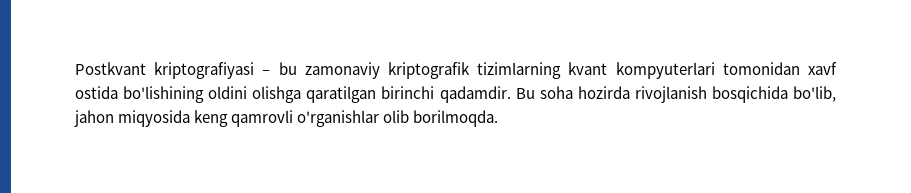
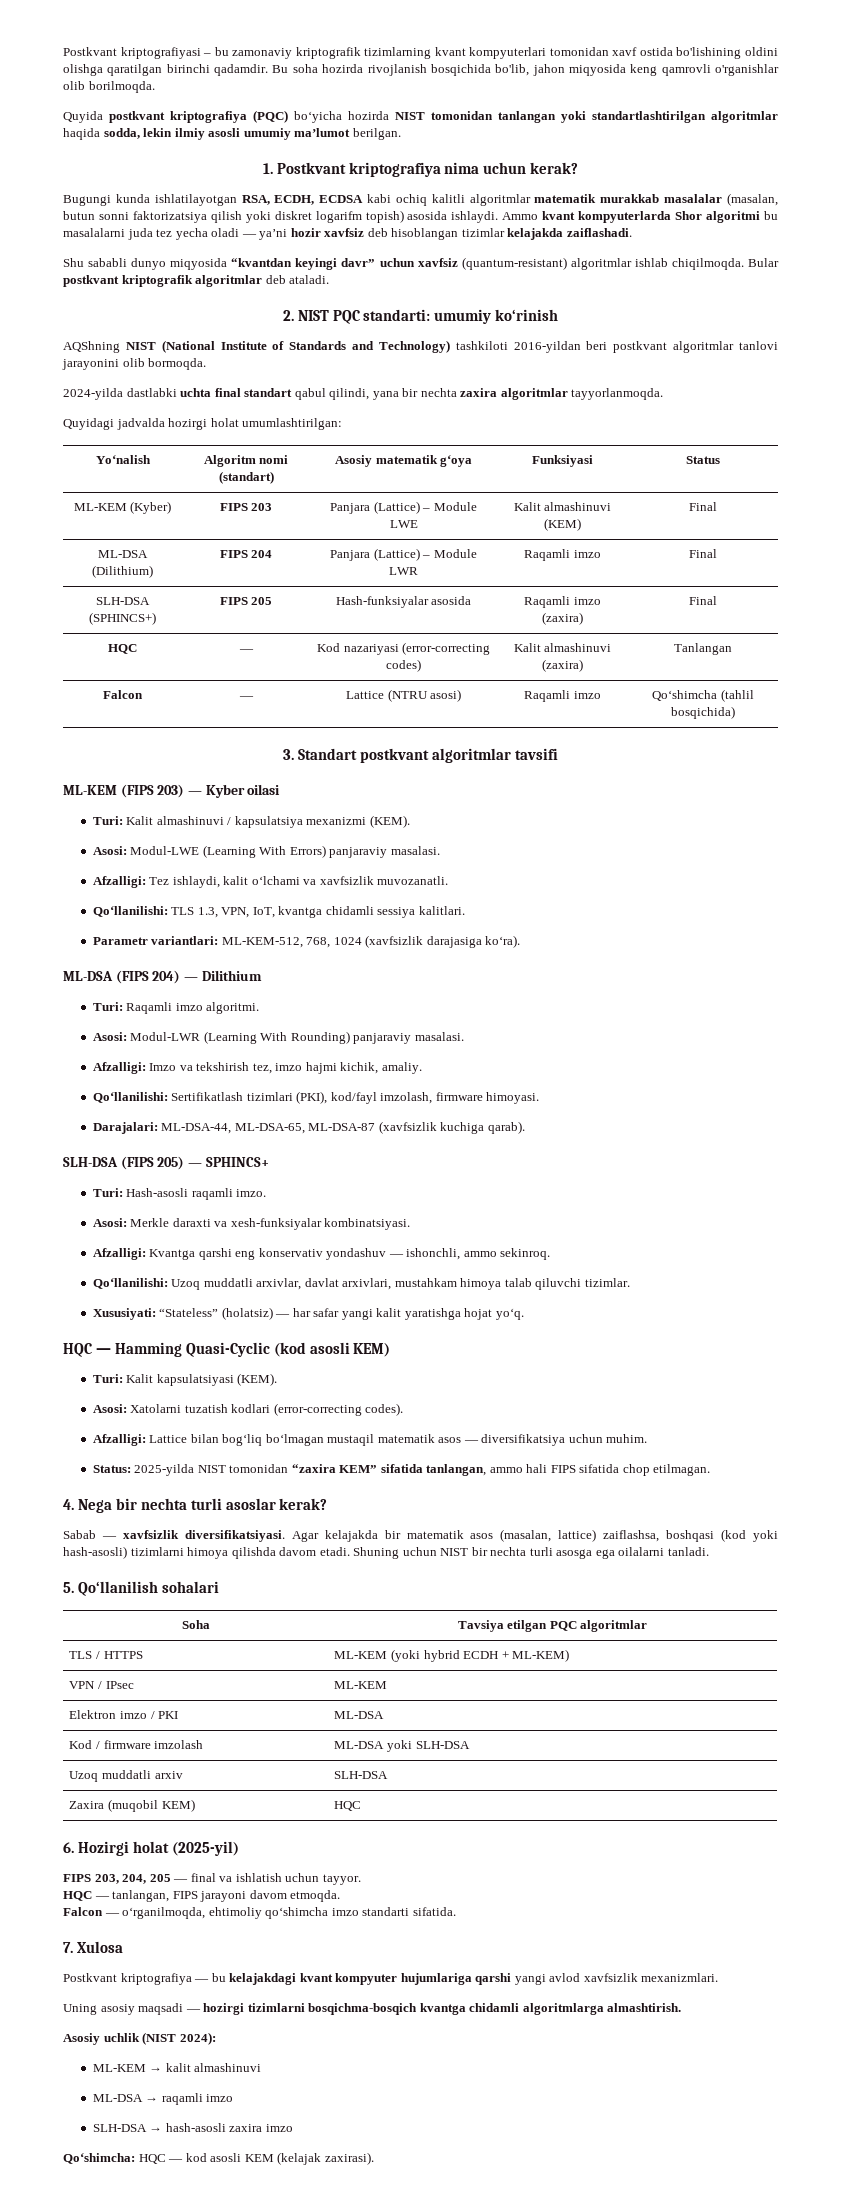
+ Quyida postkvant kriptografiya (PQC) bo‘yicha hozirda NIST tomonidan tanlangan yoki standartlashtirilgan algoritmlar haqida sodda, lekin ilmiy asosli umumiy ma’lumot berilgan.
+ 1. Postkvant kriptografiya nima uchun kerak?
+ Bugungi kunda ishlatilayotgan RSA, ECDH, ECDSA kabi ochiq kalitli algoritmlar matematik murakkab masalalar (masalan, butun sonni faktorizatsiya qilish yoki diskret logarifm topish) asosida ishlaydi. Ammo kvant kompyuterlarda Shor algoritmi bu masalalarni juda tez yecha oladi — ya’ni hozir xavfsiz deb hisoblangan tizimlar kelajakda zaiflashadi.
+ Shu sababli dunyo miqyosida “kvantdan keyingi davr” uchun xavfsiz (quantum-resistant) algoritmlar ishlab chiqilmoqda. Bular postkvant kriptografik algoritmlar deb ataladi.
+ 2. NIST PQC standarti: umumiy ko‘rinish
+ AQShning NIST (National Institute of Standards and Technology) tashkiloti 2016-yildan beri postkvant algoritmlar tanlovi jarayonini olib bormoqda.
+ 2024-yilda dastlabki uchta final standart qabul qilindi, yana bir nechta zaxira algoritmlar tayyorlanmoqda.
+ Quyidagi jadvalda hozirgi holat umumlashtirilgan:
+ Yo‘nalish | Algoritm nomi (standart) | Asosiy matematik g‘oya | Funksiyasi | Status
+ ML-KEM (Kyber) | FIPS 203 | Panjara (Lattice) – Module LWE | Kalit almashinuvi (KEM) | Final
+ ML-DSA (Dilithium) | FIPS 204 | Panjara (Lattice) – Module LWR | Raqamli imzo | Final
+ SLH-DSA (SPHINCS+) | FIPS 205 | Hash-funksiyalar asosida | Raqamli imzo (zaxira) | Final
+ HQC | — | Kod nazariyasi (error-correcting codes) | Kalit almashinuvi (zaxira) | Tanlangan
+ Falcon | — | Lattice (NTRU asosi) | Raqamli imzo | Qo‘shimcha (tahlil bosqichida)
+ 3. Standart postkvant algoritmlar tavsifi
+ ML-KEM (FIPS 203) — Kyber oilasi
+ Turi: Kalit almashinuvi / kapsulatsiya mexanizmi (KEM).
+ Asosi: Modul-LWE (Learning With Errors) panjaraviy masalasi.
+ Afzalligi: Tez ishlaydi, kalit o‘lchami va xavfsizlik muvozanatli.
+ Qo‘llanilishi: TLS 1.3, VPN, IoT, kvantga chidamli sessiya kalitlari.
+ Parametr variantlari: ML-KEM-512, 768, 1024 (xavfsizlik darajasiga ko‘ra).
+ ML-DSA (FIPS 204) — Dilithium
+ Turi: Raqamli imzo algoritmi.
+ Asosi: Modul-LWR (Learning With Rounding) panjaraviy masalasi.
+ Afzalligi: Imzo va tekshirish tez, imzo hajmi kichik, amaliy.
+ Qo‘llanilishi: Sertifikatlash tizimlari (PKI), kod/fayl imzolash, firmware himoyasi.
+ Darajalari: ML-DSA-44, ML-DSA-65, ML-DSA-87 (xavfsizlik kuchiga qarab).
+ SLH-DSA (FIPS 205) — SPHINCS+
+ Turi: Hash-asosli raqamli imzo.
+ Asosi: Merkle daraxti va xesh-funksiyalar kombinatsiyasi.
+ Afzalligi: Kvantga qarshi eng konservativ yondashuv — ishonchli, ammo sekinroq.
+ Qo‘llanilishi: Uzoq muddatli arxivlar, davlat arxivlari, mustahkam himoya talab qiluvchi tizimlar.
+ Xususiyati: “Stateless” (holatsiz) — har safar yangi kalit yaratishga hojat yo‘q.
+ HQC — Hamming Quasi-Cyclic (kod asosli KEM)
+ Turi: Kalit kapsulatsiyasi (KEM).
+ Asosi: Xatolarni tuzatish kodlari (error-correcting codes).
+ Afzalligi: Lattice bilan bog‘liq bo‘lmagan mustaqil matematik asos — diversifikatsiya uchun muhim.
+ Status: 2025-yilda NIST tomonidan “zaxira KEM” sifatida tanlangan, ammo hali FIPS sifatida chop etilmagan.
+ 4. Nega bir nechta turli asoslar kerak?
+ Sabab — xavfsizlik diversifikatsiyasi. Agar kelajakda bir matematik asos (masalan, lattice) zaiflashsa, boshqasi (kod yoki hash-asosli) tizimlarni himoya qilishda davom etadi. Shuning uchun NIST bir nechta turli asosga ega oilalarni tanladi.
+ 5. Qo‘llanilish sohalari
+ Soha | Tavsiya etilgan PQC algoritmlar
+ TLS / HTTPS | ML-KEM (yoki hybrid ECDH + ML-KEM)
+ VPN / IPsec | ML-KEM
+ Elektron imzo / PKI | ML-DSA
+ Kod / firmware imzolash | ML-DSA yoki SLH-DSA
+ Uzoq muddatli arxiv | SLH-DSA
+ Zaxira (muqobil KEM) | HQC
+ 6. Hozirgi holat (2025-yil)
+ FIPS 203, 204, 205 — final va ishlatish uchun tayyor.
+ HQC — tanlangan, FIPS jarayoni davom etmoqda.
+ Falcon — o‘rganilmoqda, ehtimoliy qo‘shimcha imzo standarti sifatida.
+ 7. Xulosa
+ Postkvant kriptografiya — bu kelajakdagi kvant kompyuter hujumlariga qarshi yangi avlod xavfsizlik mexanizmlari.
+ Uning asosiy maqsadi — hozirgi tizimlarni bosqichma-bosqich kvantga chidamli algoritmlarga almashtirish.
+ Asosiy uchlik (NIST 2024):
+ ML-KEM → kalit almashinuvi
+ ML-DSA → raqamli imzo
+ SLH-DSA → hash-asosli zaxira imzo
+ Qo‘shimcha: HQC — kod asosli KEM (kelajak zaxirasi).

